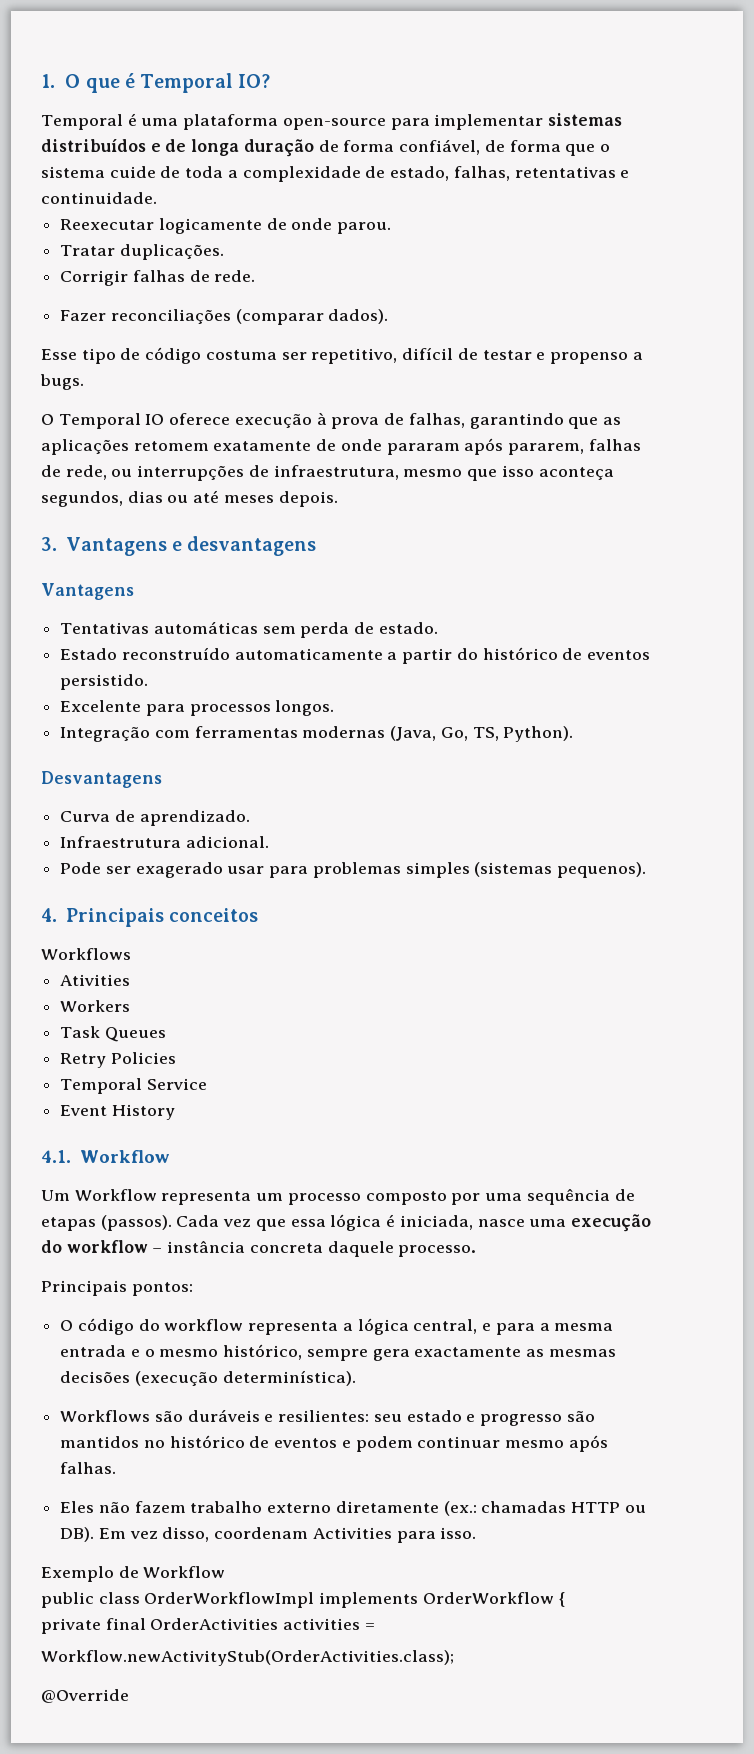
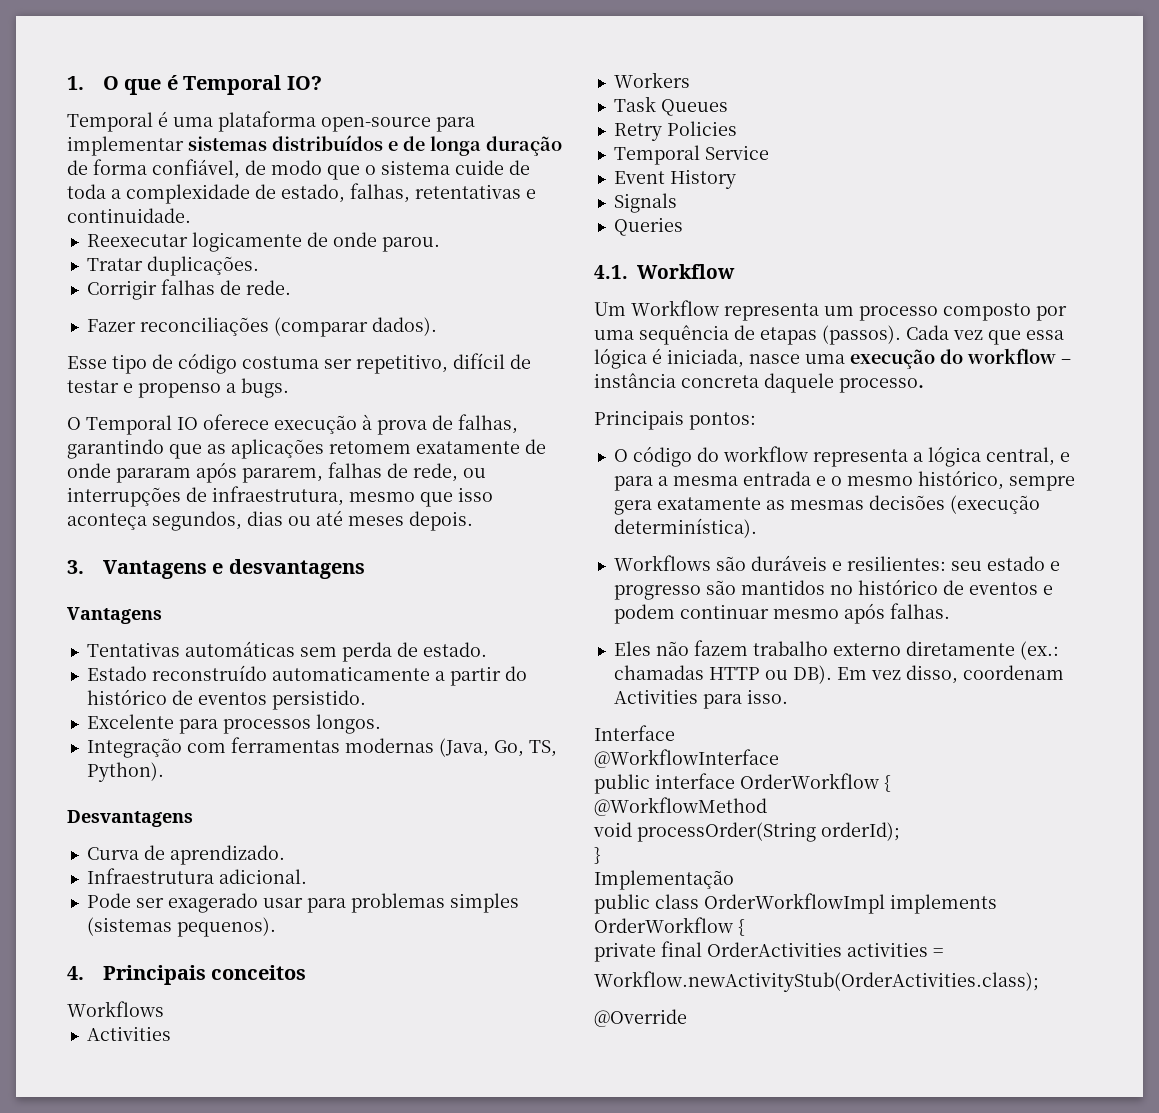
- Temporal é uma plataforma open-source para implementar sistemas distribuídos e de longa duração de forma confiável, de forma que o sistema cuide de toda a complexidade de estado, falhas, retentativas e continuidade.
+ Temporal é uma plataforma open-source para implementar sistemas distribuídos e de longa duração de forma confiável, de modo que o sistema cuide de toda a complexidade de estado, falhas, retentativas e continuidade.
  4. Principais conceitos
  Workflows
- Ativities
+ Activities
+ Signals
+ Queries
- O código do workflow representa a lógica central, e para a mesma entrada e o mesmo histórico, sempre gera exactamente as mesmas decisões (execução determinística).
+ O código do workflow representa a lógica central, e para a mesma entrada e o mesmo histórico, sempre gera exatamente as mesmas decisões (execução determinística).
- Exemplo de Workflow
+ Interface
+ @WorkflowInterface
+ public interface OrderWorkflow {
+ @WorkflowMethod
+ void processOrder(String orderId);
+ }
+ Implementação

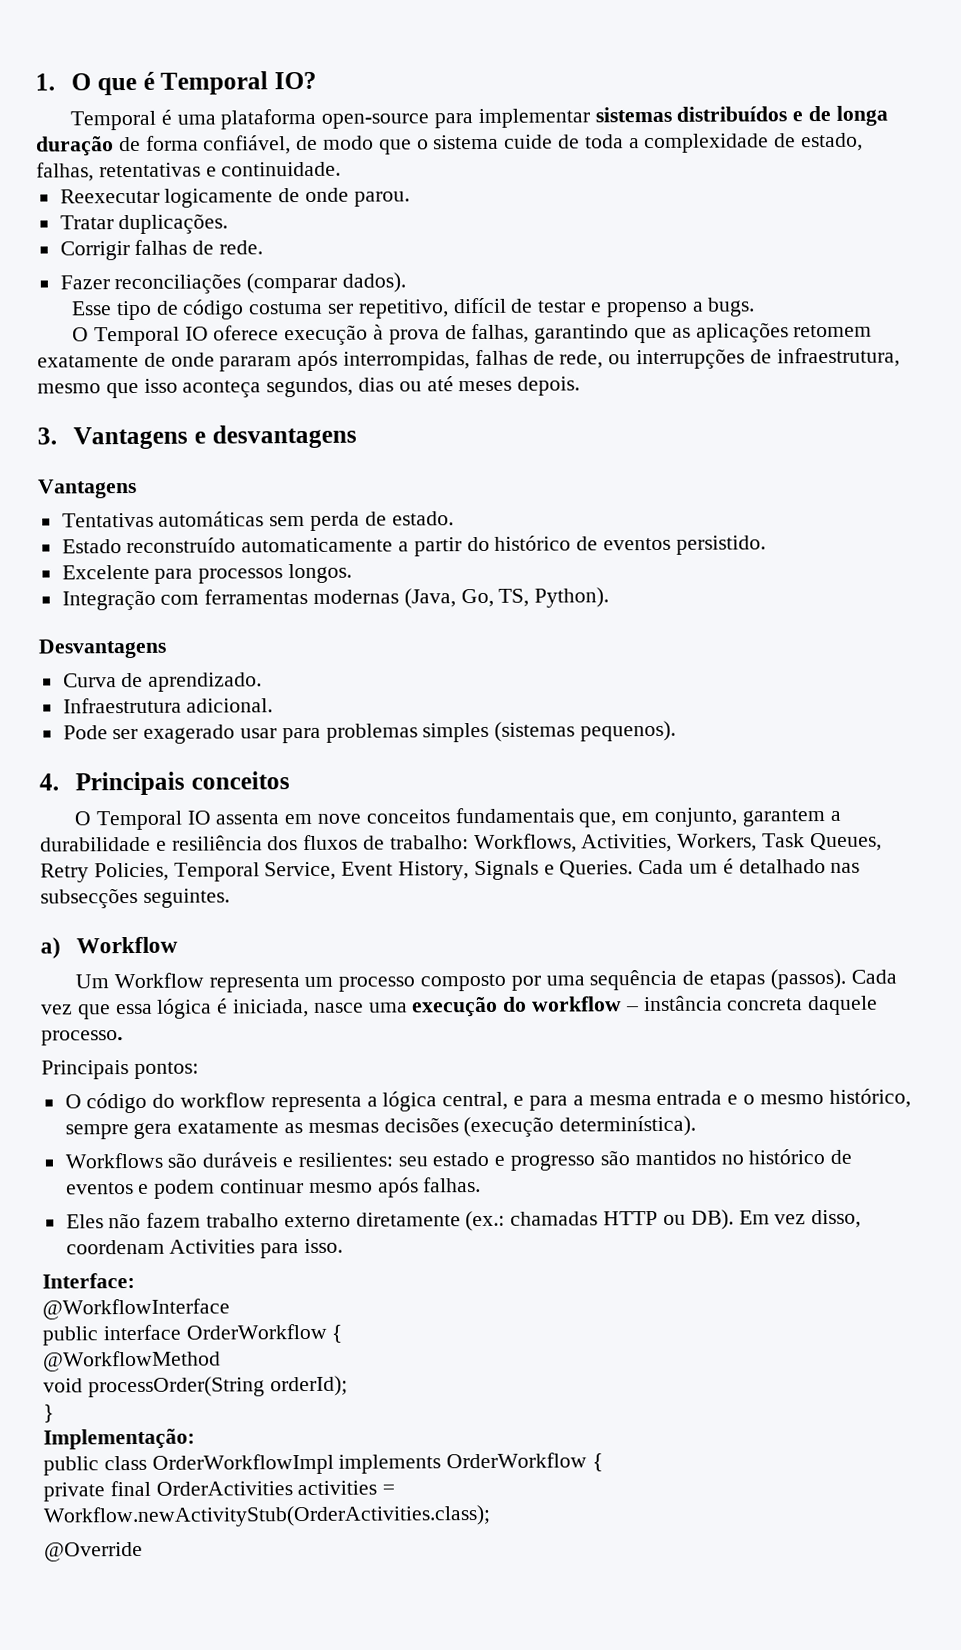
- O Temporal IO oferece execução à prova de falhas, garantindo que as aplicações retomem exatamente de onde pararam após pararem, falhas de rede, ou interrupções de infraestrutura, mesmo que isso aconteça segundos, dias ou até meses depois.
+ O Temporal IO oferece execução à prova de falhas, garantindo que as aplicações retomem exatamente de onde pararam após interrompidas, falhas de rede, ou interrupções de infraestrutura, mesmo que isso aconteça segundos, dias ou até meses depois.
  4. Principais conceitos
- Workflows
- Activities
- Workers
- Task Queues
- Retry Policies
- Temporal Service
- Event History
- Signals
- Queries
- 4.1. Workflow
+ O Temporal IO assenta em nove conceitos fundamentais que, em conjunto, garantem a durabilidade e resiliência dos fluxos de trabalho: Workflows, Activities, Workers, Task Queues, Retry Policies, Temporal Service, Event History, Signals e Queries. Cada um é detalhado nas subsecções seguintes.
+ a) Workflow
- Interface
+ Interface:
- Implementação
+ Implementação:

